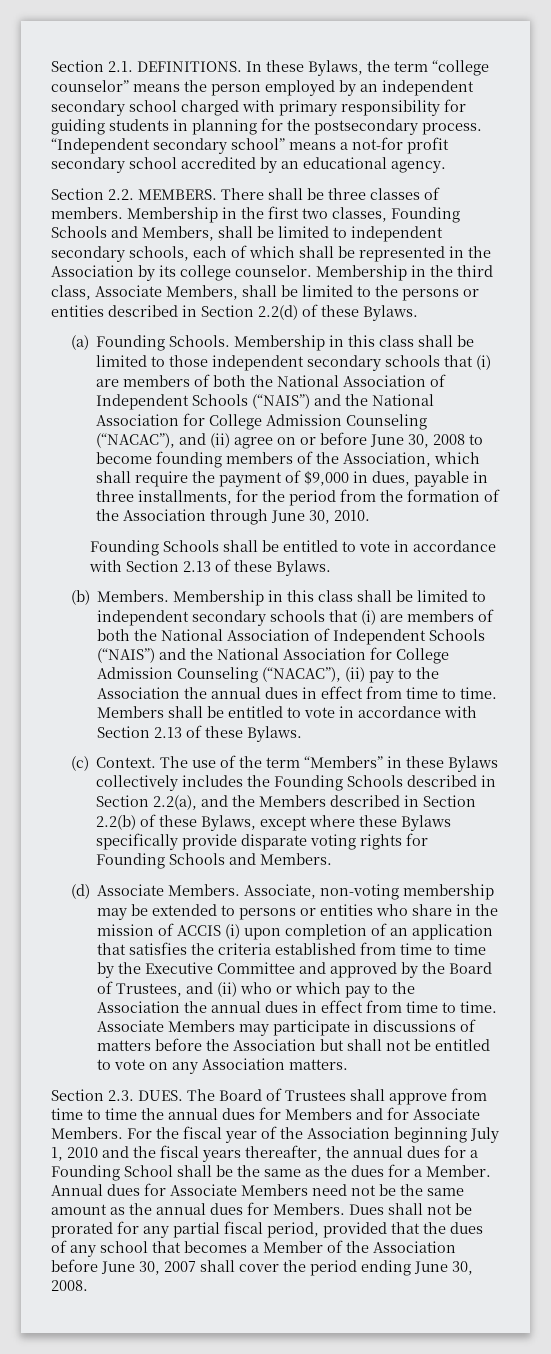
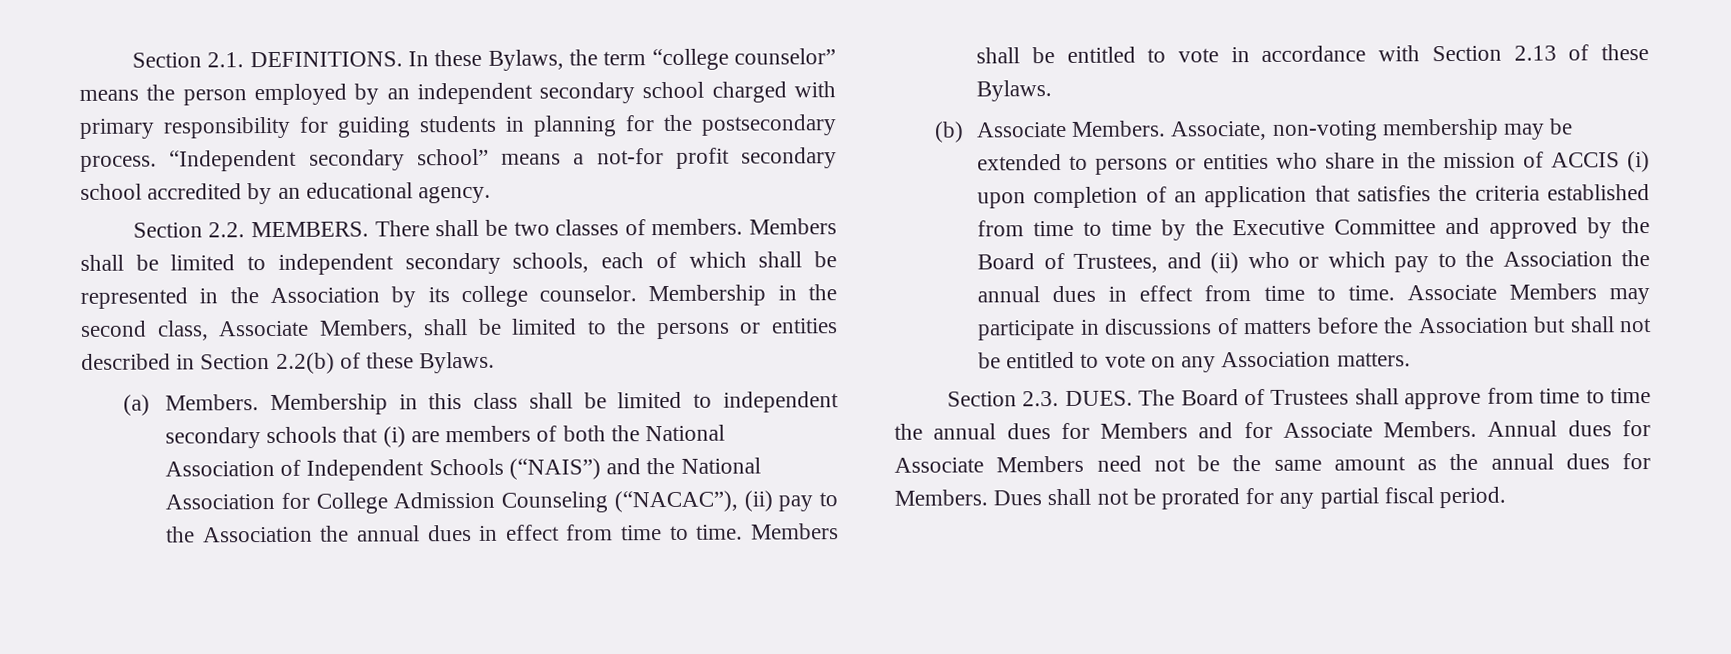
- There shall be three classes of members.
+ There shall be two classes of members.
- Membership in the first two classes, Founding Schools and Members, shall be limited to independent secondary schools, each of which shall be represented in the Association by its college counselor.
+ Members shall be limited to independent secondary schools, each of which shall be represented in the Association by its college counselor.
- Membership in the third class, Associate Members, shall be limited to the persons or entities described in Section 2.2(d) of these Bylaws.
- (a) Founding Schools. Membership in this class shall be limited to those independent secondary schools that (i) are members of both the National Association of Independent Schools (“NAIS”) and the National Association for College Admission Counseling (“NACAC”), and (ii) agree on or before June 30, 2008 to become founding members of the Association, which shall require the payment of $9,000 in dues, payable in three installments, for the period from the formation of the Association through June 30, 2010.
- Founding Schools shall be entitled to vote in accordance with Section 2.13 of these Bylaws.
- (b) Members.
+ Membership in the second class, Associate Members, shall be limited to the persons or entities described in Section 2.2(b) of these Bylaws.
+ (a) Members.
- (c) Context. The use of the term “Members” in these Bylaws collectively includes the Founding Schools described in Section 2.2(a), and the Members described in Section 2.2(b) of these Bylaws, except where these Bylaws specifically provide disparate voting rights for Founding Schools and Members.
- (d) Associate Members.
+ (b) Associate Members.
- For the fiscal year of the Association beginning July 1, 2010 and the fiscal years thereafter, the annual dues for a Founding School shall be the same as the dues for a Member.
- Dues shall not be prorated for any partial fiscal period, provided that the dues of any school that becomes a Member of the Association before June 30, 2007 shall cover the period ending June 30, 2008.
+ Dues shall not be prorated for any partial fiscal period.

